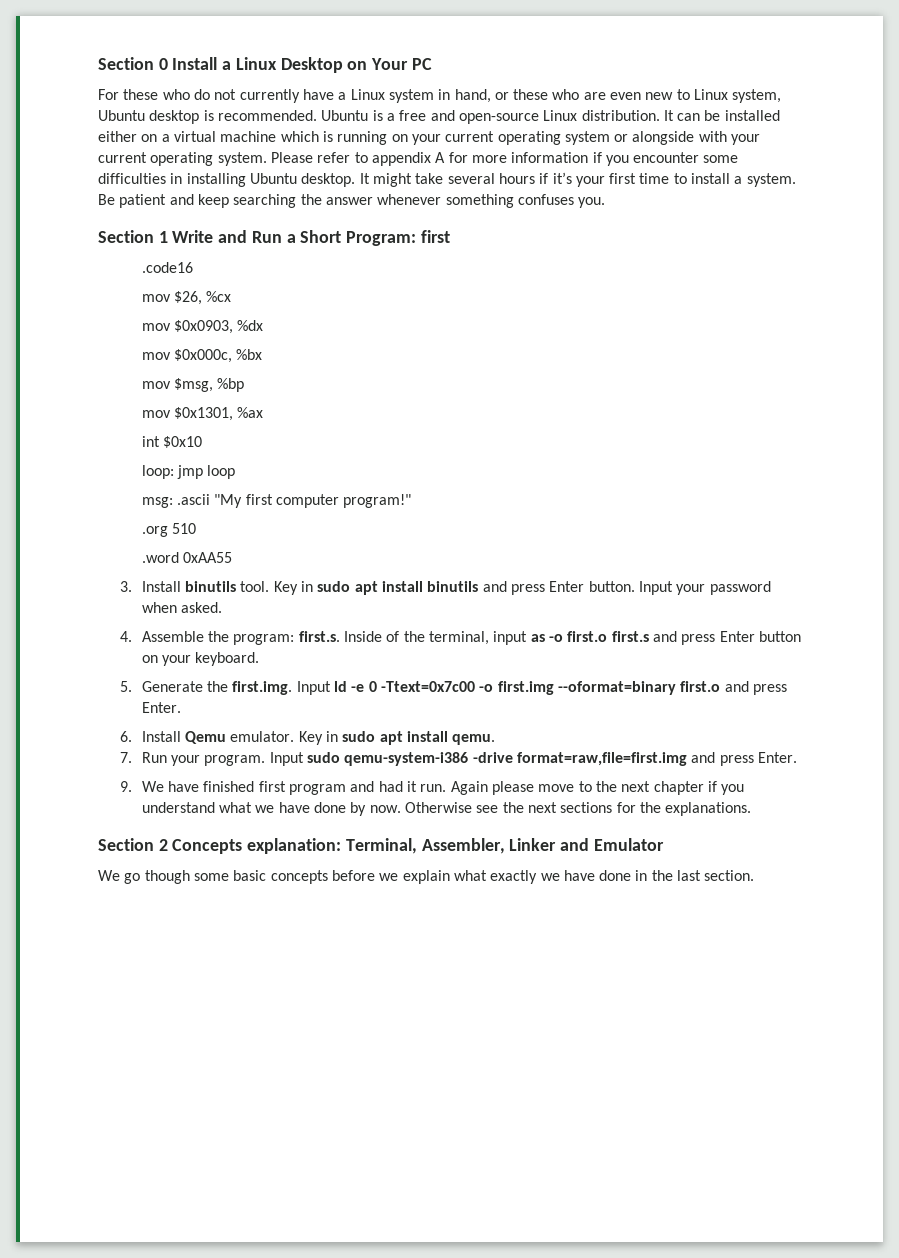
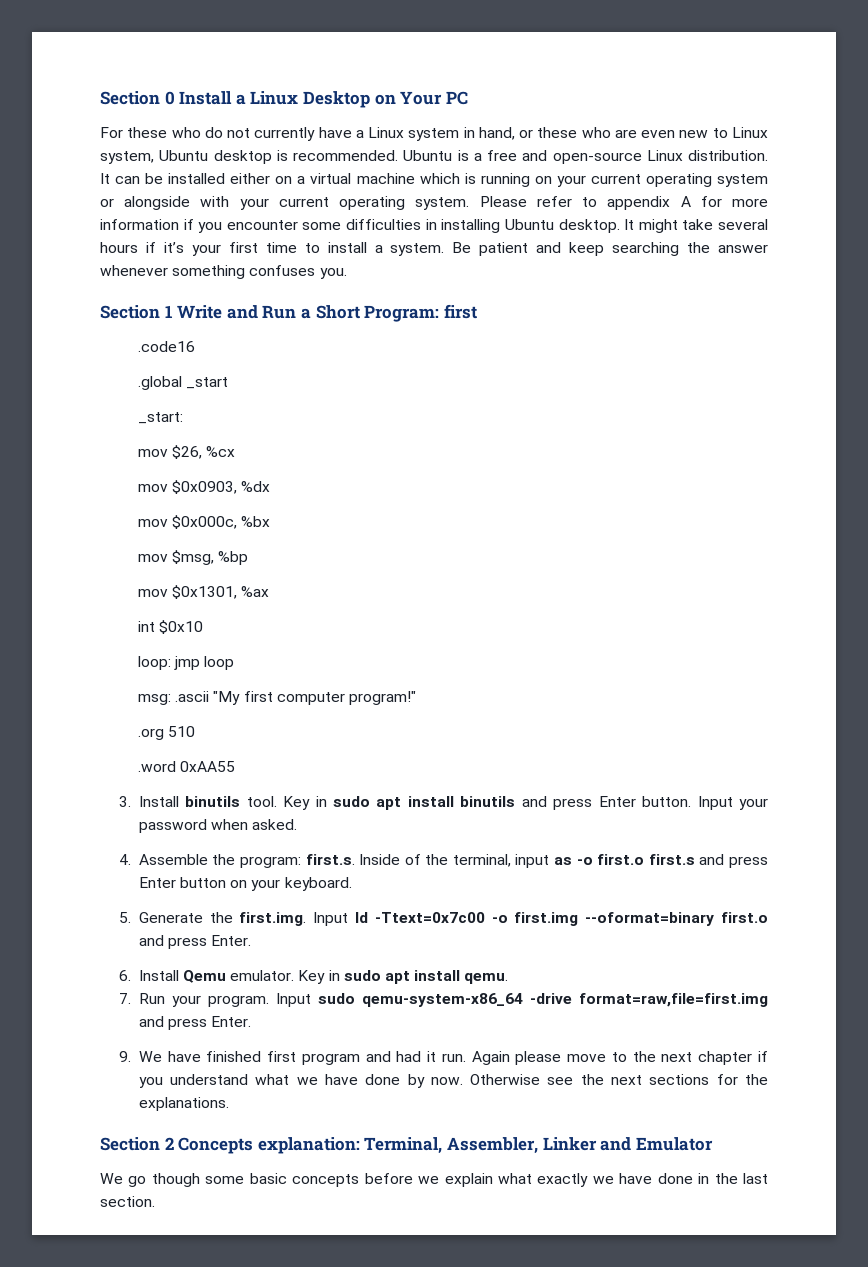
+ .global _start
+ _start:
- 5. Generate the first.img. Input ld -e 0 -Ttext=0x7c00 -o first.img --oformat=binary first.o and press Enter.
+ 5. Generate the first.img. Input ld -Ttext=0x7c00 -o first.img --oformat=binary first.o and press Enter.
- Input sudo qemu-system-i386 -drive format=raw,file=first.img and press Enter.
+ Input sudo qemu-system-x86_64 -drive format=raw,file=first.img and press Enter.

